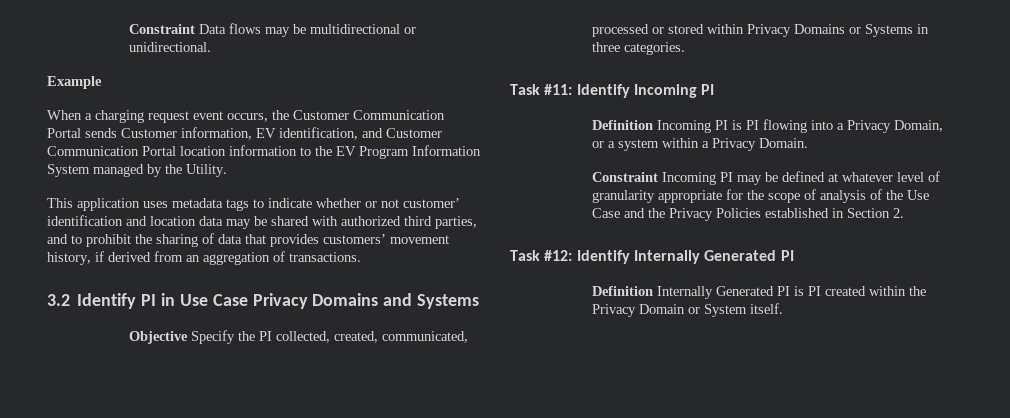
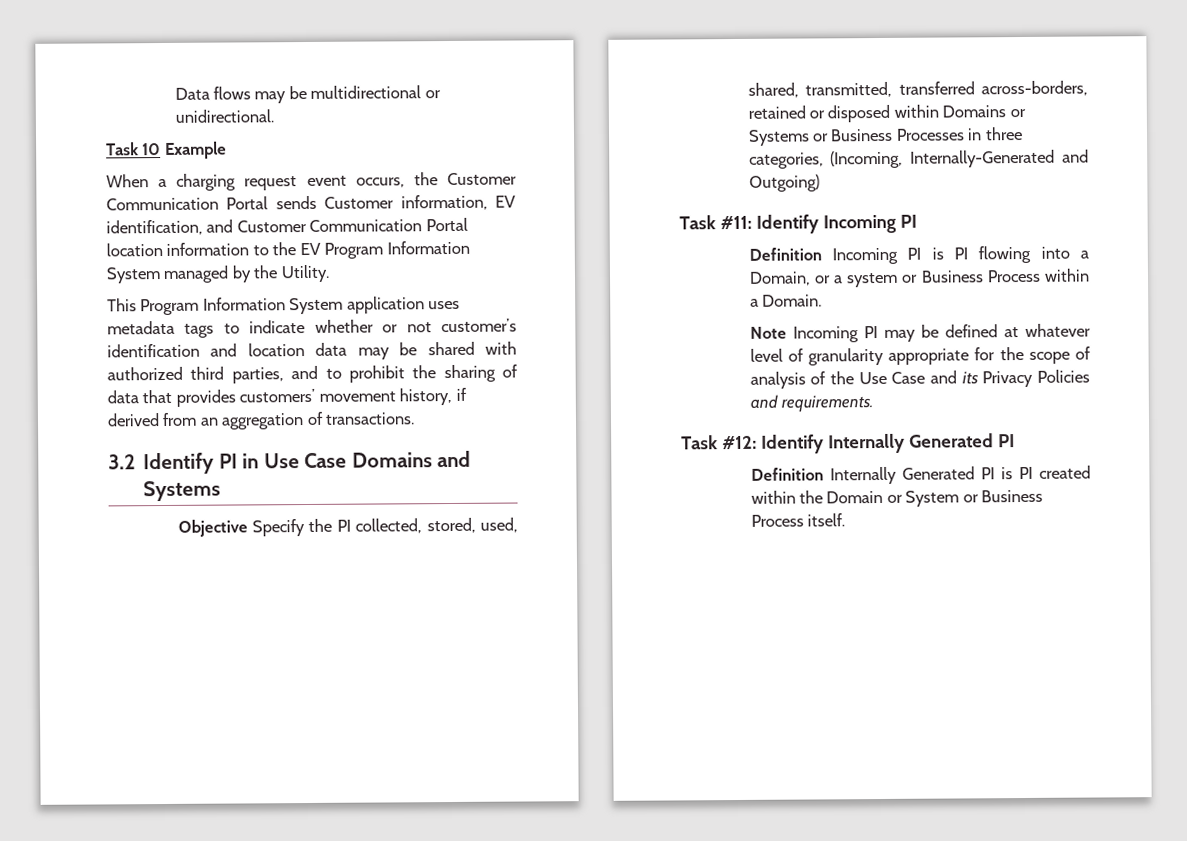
- Constraint Data flows may be multidirectional or unidirectional.
+ Data flows may be multidirectional or unidirectional.
- Example
+ Task 10 Example
- This application uses metadata tags to indicate whether or not customer’ identification and location data may be shared with authorized third parties, and to prohibit the sharing of data that provides customers’ movement history, if derived from an aggregation of transactions.
+ This Program Information System application uses metadata tags to indicate whether or not customer’s identification and location data may be shared with authorized third parties, and to prohibit the sharing of data that provides customers’ movement history, if derived from an aggregation of transactions.
- 3.2 Identify PI in Use Case Privacy Domains and Systems
+ 3.2 Identify PI in Use Case Domains and Systems
- Objective Specify the PI collected, created, communicated, processed or stored within Privacy Domains or Systems in three categories.
+ Objective Specify the PI collected, stored, used, shared, transmitted, transferred across-borders, retained or disposed within Domains or Systems or Business Processes in three categories, (Incoming, Internally-Generated and Outgoing)
- Definition Incoming PI is PI flowing into a Privacy Domain, or a system within a Privacy Domain.
+ Definition Incoming PI is PI flowing into a Domain, or a system or Business Process within a Domain.
- Constraint Incoming PI may be defined at whatever level of granularity appropriate for the scope of analysis of the Use Case and the Privacy Policies established in Section 2.
+ Note Incoming PI may be defined at whatever level of granularity appropriate for the scope of analysis of the Use Case and its Privacy Policies and requirements.
- Definition Internally Generated PI is PI created within the Privacy Domain or System itself.
+ Definition Internally Generated PI is PI created within the Domain or System or Business Process itself.

